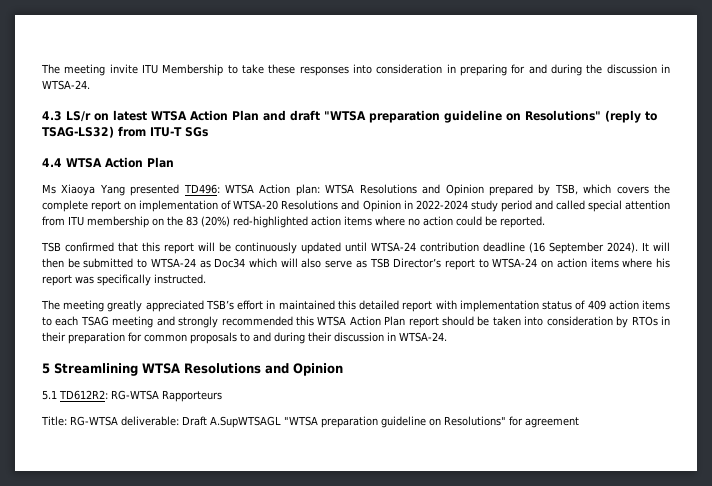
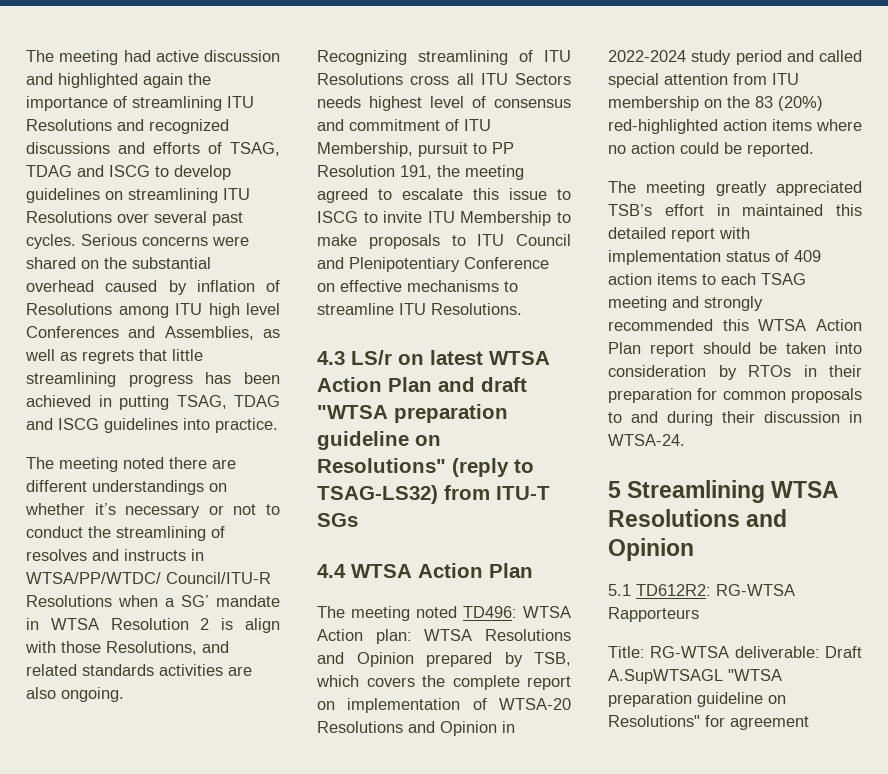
- The meeting invite ITU Membership to take these responses into consideration in preparing for and during the discussion in WTSA-24.
+ The meeting had active discussion and highlighted again the importance of streamlining ITU Resolutions and recognized discussions and efforts of TSAG, TDAG and ISCG to develop guidelines on streamlining ITU Resolutions over several past cycles. Serious concerns were shared on the substantial overhead caused by inflation of Resolutions among ITU high level Conferences and Assemblies, as well as regrets that little streamlining progress has been achieved in putting TSAG, TDAG and ISCG guidelines into practice.
+ The meeting noted there are different understandings on whether it’s necessary or not to conduct the streamlining of resolves and instructs in WTSA/PP/WTDC/ Council/ITU-R Resolutions when a SG’ mandate in WTSA Resolution 2 is align with those Resolutions, and related standards activities are also ongoing.
+ Recognizing streamlining of ITU Resolutions cross all ITU Sectors needs highest level of consensus and commitment of ITU Membership, pursuit to PP Resolution 191, the meeting agreed to escalate this issue to ISCG to invite ITU Membership to make proposals to ITU Council and Plenipotentiary Conference on effective mechanisms to streamline ITU Resolutions.
- Ms Xiaoya Yang presented TD496: WTSA Action plan: WTSA Resolutions and Opinion prepared by TSB, which covers the complete report on implementation of WTSA-20 Resolutions and Opinion in 2022-2024 study period and called special attention from ITU membership on the 83 (20%) red-highlighted action items where no action could be reported.
+ The meeting noted TD496: WTSA Action plan: WTSA Resolutions and Opinion prepared by TSB, which covers the complete report on implementation of WTSA-20 Resolutions and Opinion in 2022-2024 study period and called special attention from ITU membership on the 83 (20%) red-highlighted action items where no action could be reported.
- TSB confirmed that this report will be continuously updated until WTSA-24 contribution deadline (16 September 2024). It will then be submitted to WTSA-24 as Doc34 which will also serve as TSB Director’s report to WTSA-24 on action items where his report was specifically instructed.

